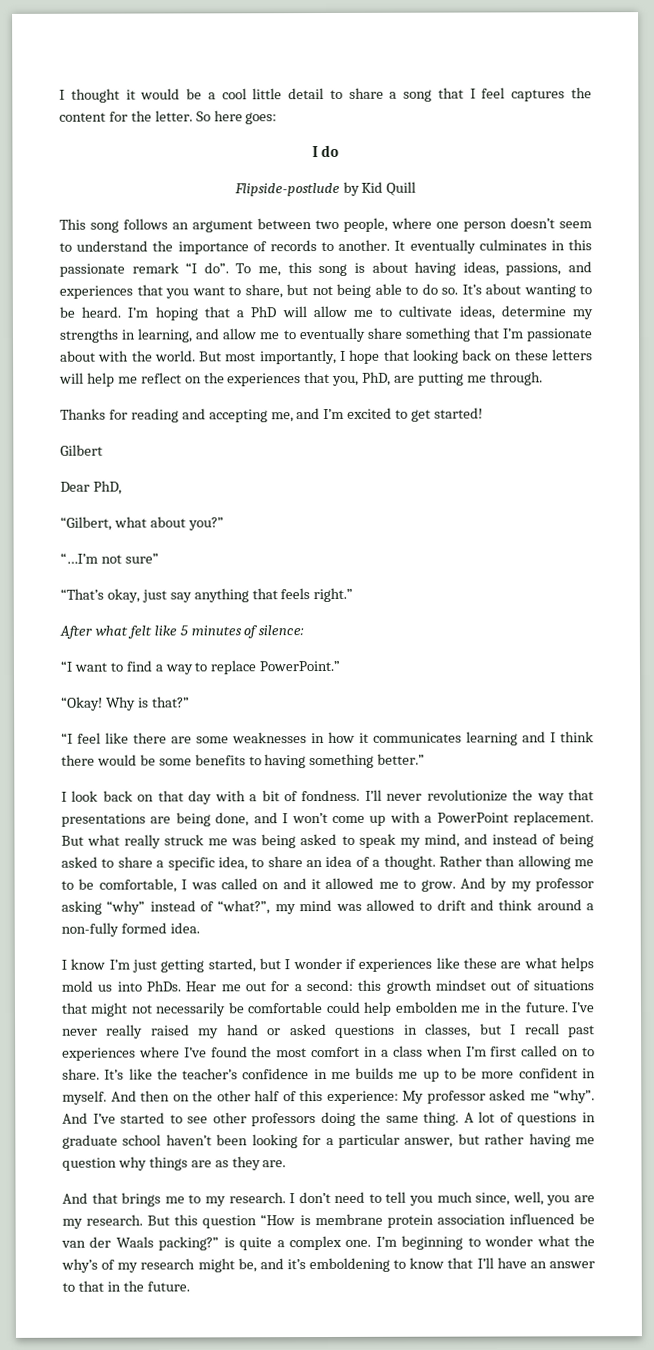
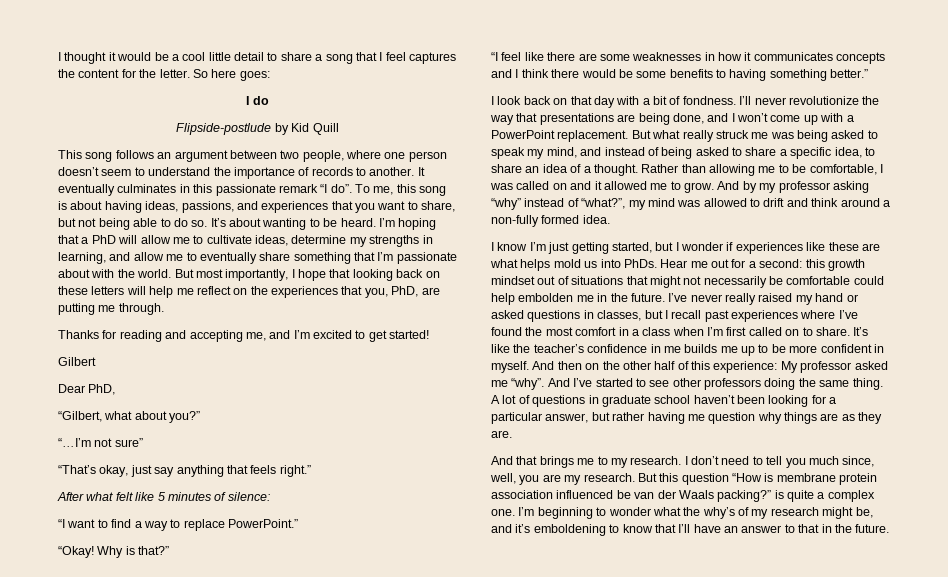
- “I feel like there are some weaknesses in how it communicates learning and I think there would be some benefits to having something better.”
+ “I feel like there are some weaknesses in how it communicates concepts and I think there would be some benefits to having something better.”

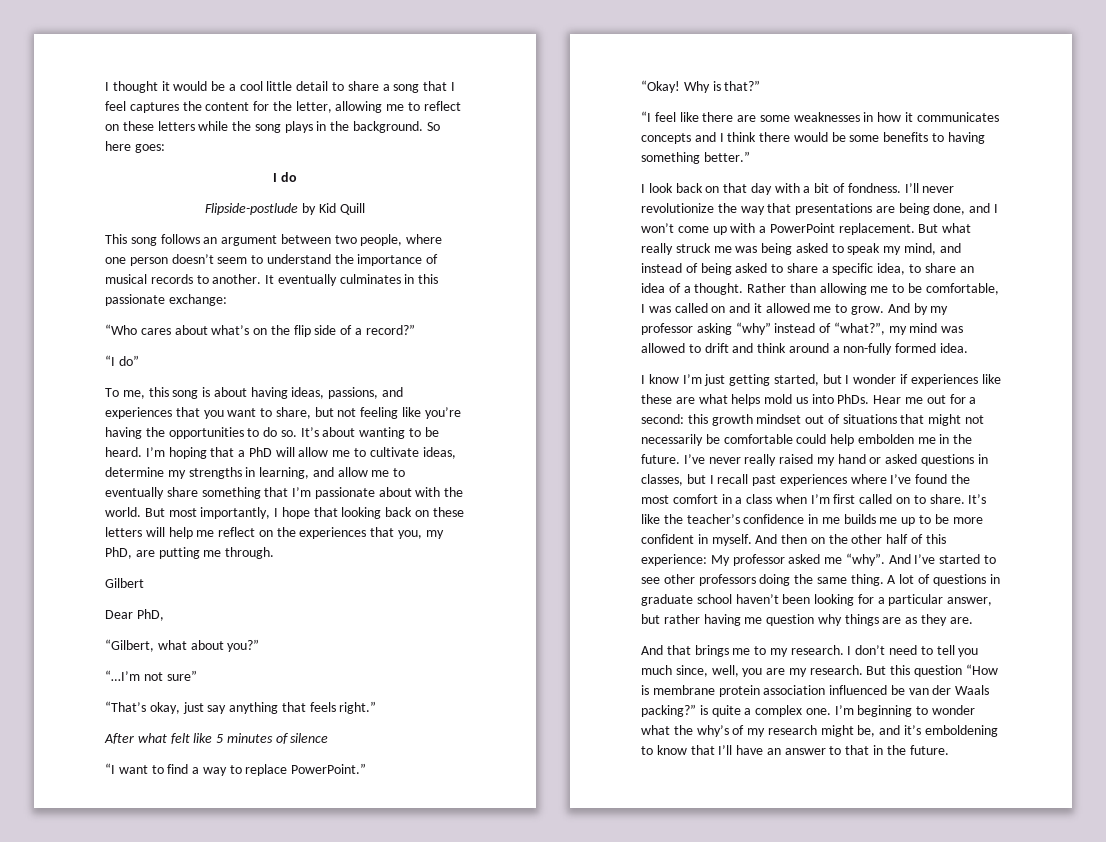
- I thought it would be a cool little detail to share a song that I feel captures the content for the letter.
+ I thought it would be a cool little detail to share a song that I feel captures the content for the letter, allowing me to reflect on these letters while the song plays in the background.
- This song follows an argument between two people, where one person doesn’t seem to understand the importance of records to another.
+ This song follows an argument between two people, where one person doesn’t seem to understand the importance of musical records to another.
- It eventually culminates in this passionate remark “I do”. To me, this song is about having ideas, passions, and experiences that you want to share, but not being able to do so.
+ It eventually culminates in this passionate exchange:
+ “Who cares about what’s on the flip side of a record?”
+ “I do”
+ To me, this song is about having ideas, passions, and experiences that you want to share, but not feeling like you’re having the opportunities to do so.
- But most importantly, I hope that looking back on these letters will help me reflect on the experiences that you, PhD, are putting me through.
+ But most importantly, I hope that looking back on these letters will help me reflect on the experiences that you, my PhD, are putting me through.
- Thanks for reading and accepting me, and I’m excited to get started!
- After what felt like 5 minutes of silence:
+ After what felt like 5 minutes of silence

